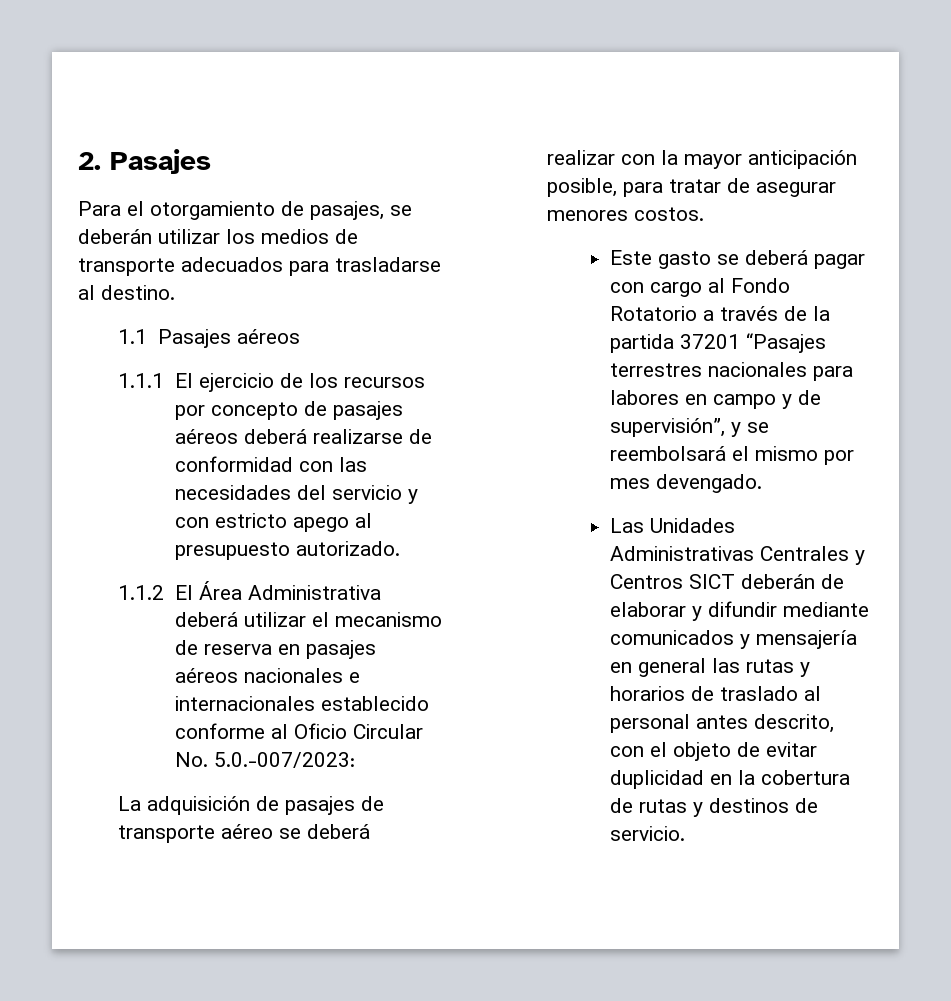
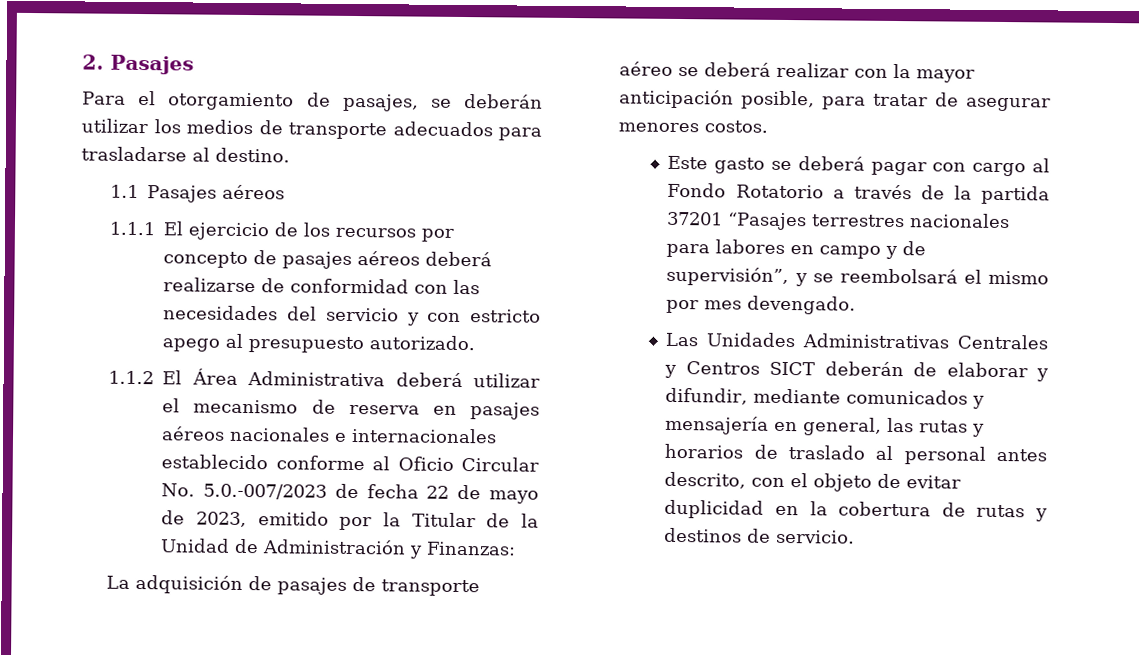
- 1.1.2 El Área Administrativa deberá utilizar el mecanismo de reserva en pasajes aéreos nacionales e internacionales establecido conforme al Oficio Circular No. 5.0.-007/2023:
+ 1.1.2 El Área Administrativa deberá utilizar el mecanismo de reserva en pasajes aéreos nacionales e internacionales establecido conforme al Oficio Circular No. 5.0.-007/2023 de fecha 22 de mayo de 2023, emitido por la Titular de la Unidad de Administración y Finanzas:
- Las Unidades Administrativas Centrales y Centros SICT deberán de elaborar y difundir mediante comunicados y mensajería en general las rutas y horarios de traslado al personal antes descrito, con el objeto de evitar duplicidad en la cobertura de rutas y destinos de servicio.
+ Las Unidades Administrativas Centrales y Centros SICT deberán de elaborar y difundir, mediante comunicados y mensajería en general, las rutas y horarios de traslado al personal antes descrito, con el objeto de evitar duplicidad en la cobertura de rutas y destinos de servicio.

